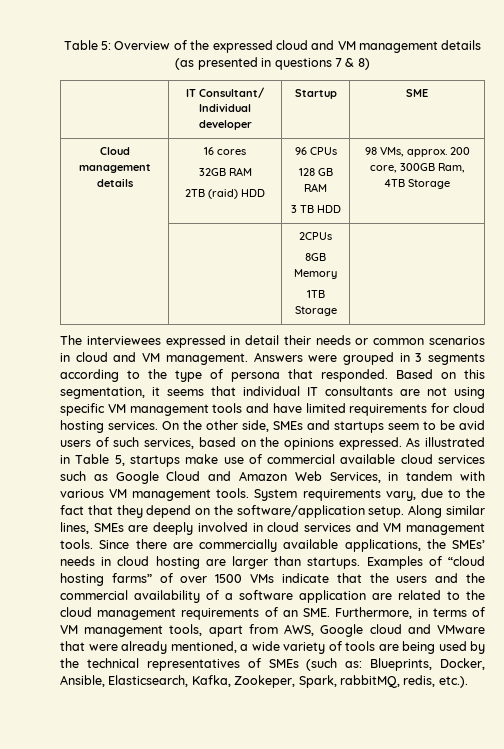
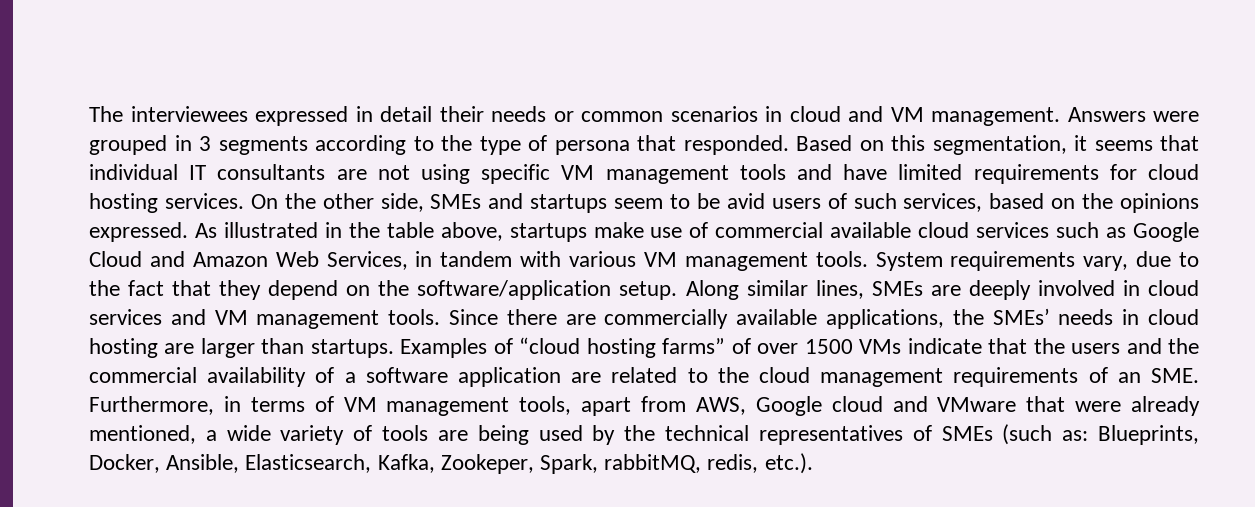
- Table 5: Overview of the expressed cloud and VM management details (as presented in questions 7 & 8)
- | IT Consultant/ Individual developer | Startup | SME
- Cloud management details | 16 cores
- 32GB RAM
- 2TB (raid) HDD | 96 CPUs
- 128 GB RAM
- 3 TB HDD | 98 VMs, approx. 200 core, 300GB Ram, 4TB Storage
- | | 2CPUs
- 8GB Memory
- 1TB Storage |
- As illustrated in Table 5, startups make use of commercial available cloud services such as Google Cloud and Amazon Web Services, in tandem with various VM management tools.
+ As illustrated in the table above, startups make use of commercial available cloud services such as Google Cloud and Amazon Web Services, in tandem with various VM management tools.

